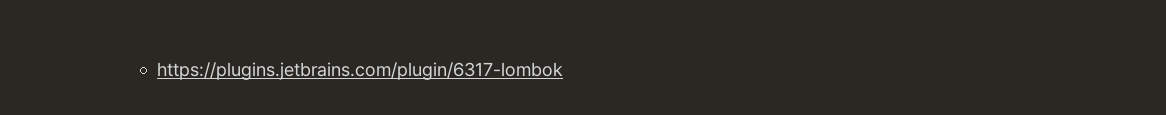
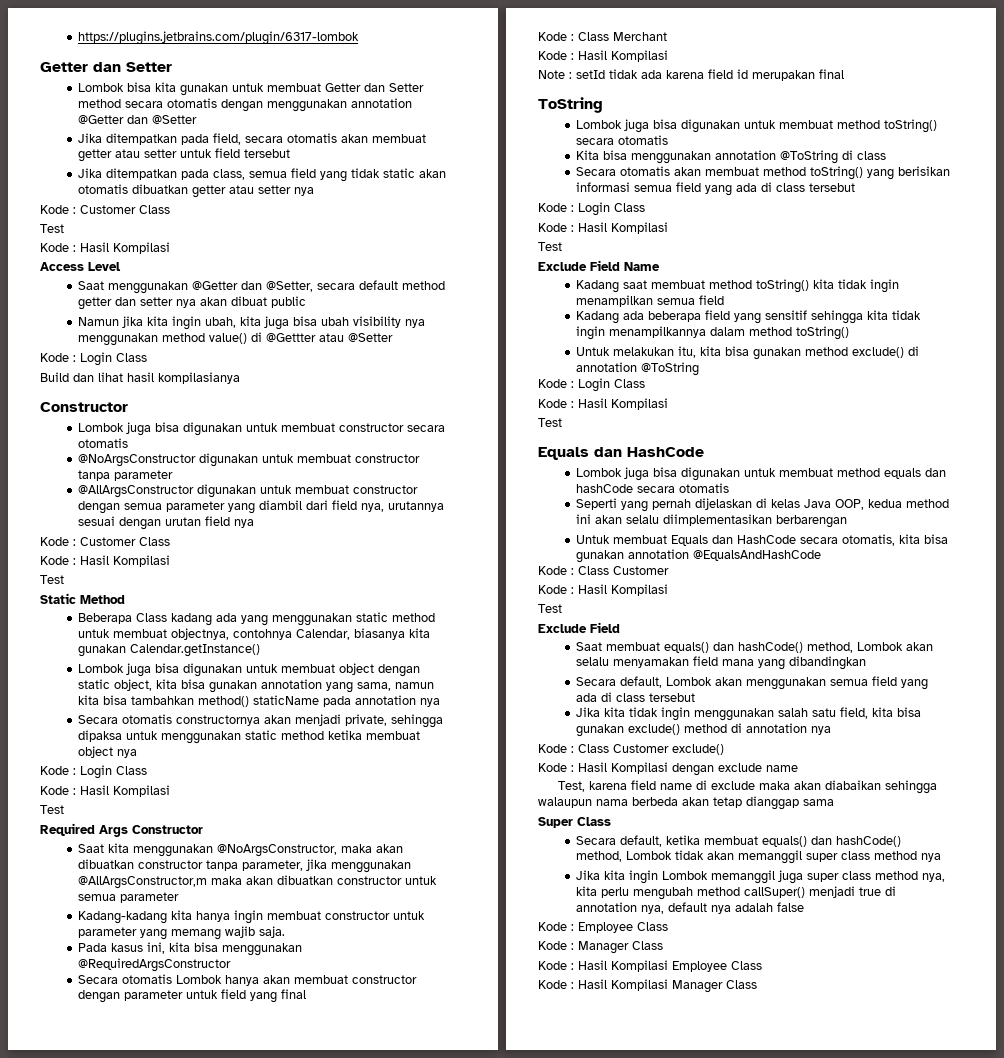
  https://plugins.jetbrains.com/plugin/6317-lombok
+ Getter dan Setter
+ Lombok bisa kita gunakan untuk membuat Getter dan Setter method secara otomatis dengan menggunakan annotation @Getter dan @Setter
+ Jika ditempatkan pada field, secara otomatis akan membuat getter atau setter untuk field tersebut
+ Jika ditempatkan pada class, semua field yang tidak static akan otomatis dibuatkan getter atau setter nya
+ Kode : Customer Class
+ Test
+ Kode : Hasil Kompilasi
+ Access Level
+ Saat menggunakan @Getter dan @Setter, secara default method getter dan setter nya akan dibuat public
+ Namun jika kita ingin ubah, kita juga bisa ubah visibility nya menggunakan method value() di @Gettter atau @Setter
+ Kode : Login Class
+ Build dan lihat hasil kompilasianya
+ Constructor
+ Lombok juga bisa digunakan untuk membuat constructor secara otomatis
+ @NoArgsConstructor digunakan untuk membuat constructor tanpa parameter
+ @AllArgsConstructor digunakan untuk membuat constructor dengan semua parameter yang diambil dari field nya, urutannya sesuai dengan urutan field nya
+ Kode : Customer Class
+ Kode : Hasil Kompilasi
+ Test
+ Static Method
+ Beberapa Class kadang ada yang menggunakan static method untuk membuat objectnya, contohnya Calendar, biasanya kita gunakan Calendar.getInstance()
+ Lombok juga bisa digunakan untuk membuat object dengan static object, kita bisa gunakan annotation yang sama, namun kita bisa tambahkan method() staticName pada annotation nya
+ Secara otomatis constructornya akan menjadi private, sehingga dipaksa untuk menggunakan static method ketika membuat object nya
+ Kode : Login Class
+ Kode : Hasil Kompilasi
+ Test
+ Required Args Constructor
+ Saat kita menggunakan @NoArgsConstructor, maka akan dibuatkan constructor tanpa parameter, jika menggunakan @AllArgsConstructor,m maka akan dibuatkan constructor untuk semua parameter
+ Kadang-kadang kita hanya ingin membuat constructor untuk parameter yang memang wajib saja.
+ Pada kasus ini, kita bisa menggunakan @RequiredArgsConstructor
+ Secara otomatis Lombok hanya akan membuat constructor dengan parameter untuk field yang final
+ Kode : Class Merchant
+ Kode : Hasil Kompilasi
+ Note : setId tidak ada karena field id merupakan final
+ ToString
+ Lombok juga bisa digunakan untuk membuat method toString() secara otomatis
+ Kita bisa menggunakan annotation @ToString di class
+ Secara otomatis akan membuat method toString() yang berisikan informasi semua field yang ada di class tersebut
+ Kode : Login Class
+ Kode : Hasil Kompilasi
+ Test
+ Exclude Field Name
+ Kadang saat membuat method toString() kita tidak ingin menampilkan semua field
+ Kadang ada beberapa field yang sensitif sehingga kita tidak ingin menampilkannya dalam method toString()
+ Untuk melakukan itu, kita bisa gunakan method exclude() di annotation @ToString
+ Kode : Login Class
+ Kode : Hasil Kompilasi
+ Test
+ Equals dan HashCode
+ Lombok juga bisa digunakan untuk membuat method equals dan hashCode secara otomatis
+ Seperti yang pernah dijelaskan di kelas Java OOP, kedua method ini akan selalu diimplementasikan berbarengan
+ Untuk membuat Equals dan HashCode secara otomatis, kita bisa gunakan annotation @EqualsAndHashCode
+ Kode : Class Customer
+ Kode : Hasil Kompilasi
+ Test
+ Exclude Field
+ Saat membuat equals() dan hashCode() method, Lombok akan selalu menyamakan field mana yang dibandingkan
+ Secara default, Lombok akan menggunakan semua field yang ada di class tersebut
+ Jika kita tidak ingin menggunakan salah satu field, kita bisa gunakan exclude() method di annotation nya
+ Kode : Class Customer exclude()
+ Kode : Hasil Kompilasi dengan exclude name
+ Test, karena field name di exclude maka akan diabaikan sehingga walaupun nama berbeda akan tetap dianggap sama
+ Super Class
+ Secara default, ketika membuat equals() dan hashCode() method, Lombok tidak akan memanggil super class method nya
+ Jika kita ingin Lombok memanggil juga super class method nya, kita perlu mengubah method callSuper() menjadi true di annotation nya, default nya adalah false
+ Kode : Employee Class
+ Kode : Manager Class
+ Kode : Hasil Kompilasi Employee Class
+ Kode : Hasil Kompilasi Manager Class

